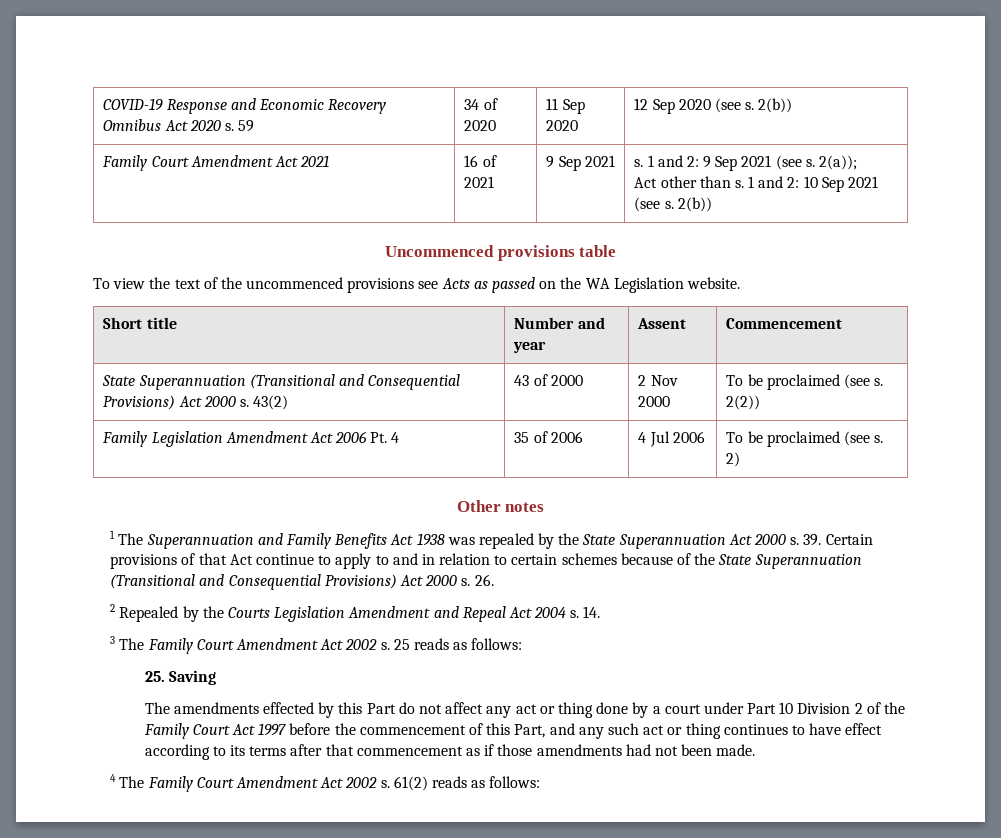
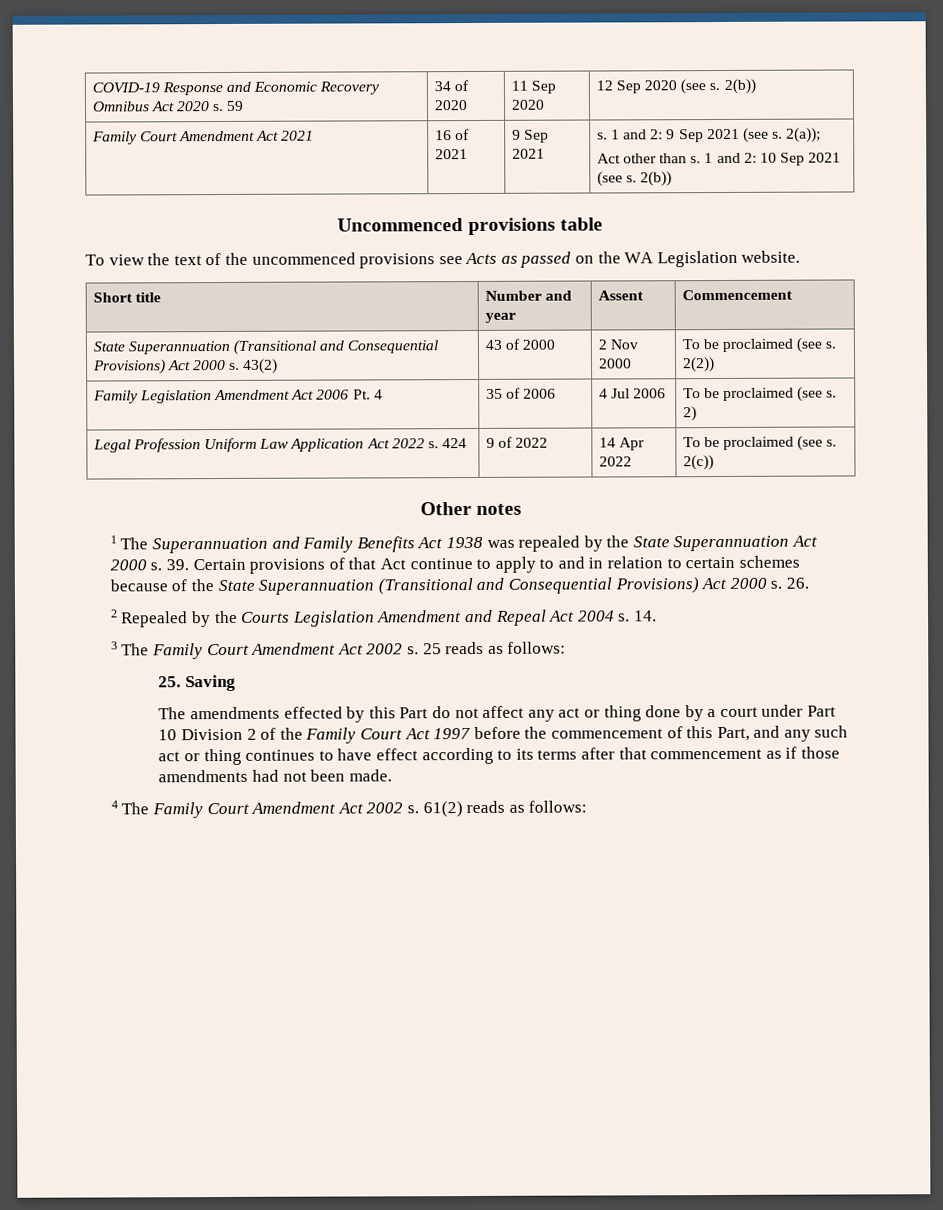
+ Legal Profession Uniform Law Application Act 2022 s. 424 | 9 of 2022 | 14 Apr 2022 | To be proclaimed (see s. 2(c))

